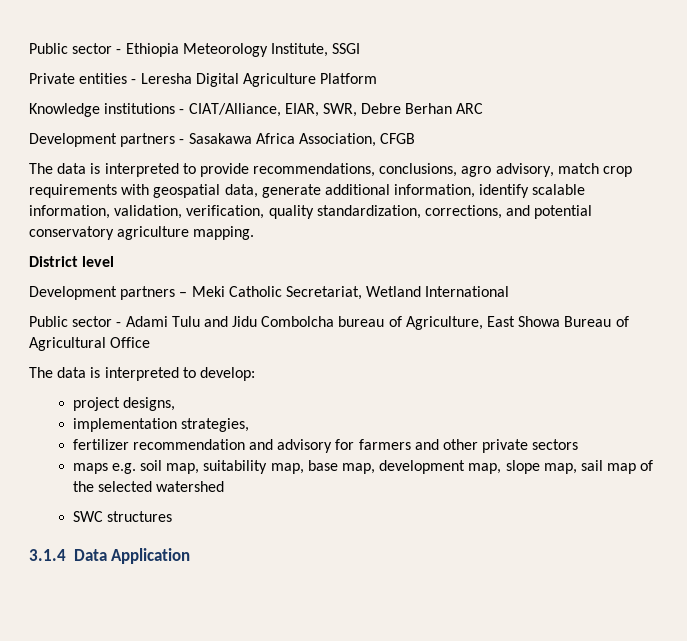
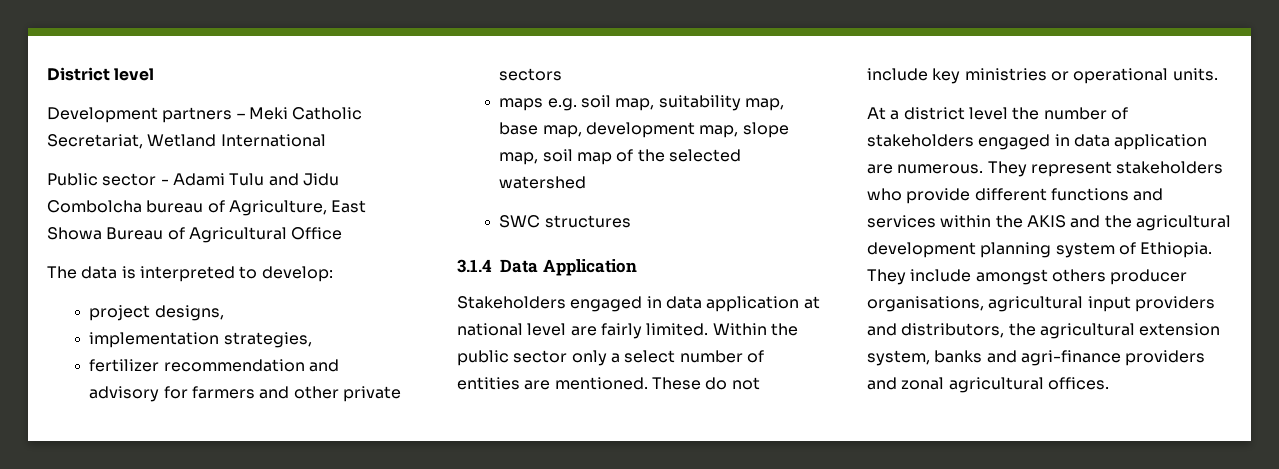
- Public sector - Ethiopia Meteorology Institute, SSGI
- Private entities - Leresha Digital Agriculture Platform
- Knowledge institutions - CIAT/Alliance, EIAR, SWR, Debre Berhan ARC
- Development partners - Sasakawa Africa Association, CFGB
- The data is interpreted to provide recommendations, conclusions, agro advisory, match crop requirements with geospatial data, generate additional information, identify scalable information, validation, verification, quality standardization, corrections, and potential conservatory agriculture mapping.
- maps e.g. soil map, suitability map, base map, development map, slope map, sail map of the selected watershed
+ maps e.g. soil map, suitability map, base map, development map, slope map, soil map of the selected watershed
+ Stakeholders engaged in data application at national level are fairly limited. Within the public sector only a select number of entities are mentioned. These do not include key ministries or operational units.
+ At a district level the number of stakeholders engaged in data application are numerous. They represent stakeholders who provide different functions and services within the AKIS and the agricultural development planning system of Ethiopia. They include amongst others producer organisations, agricultural input providers and distributors, the agricultural extension system, banks and agri-finance providers and zonal agricultural offices.

